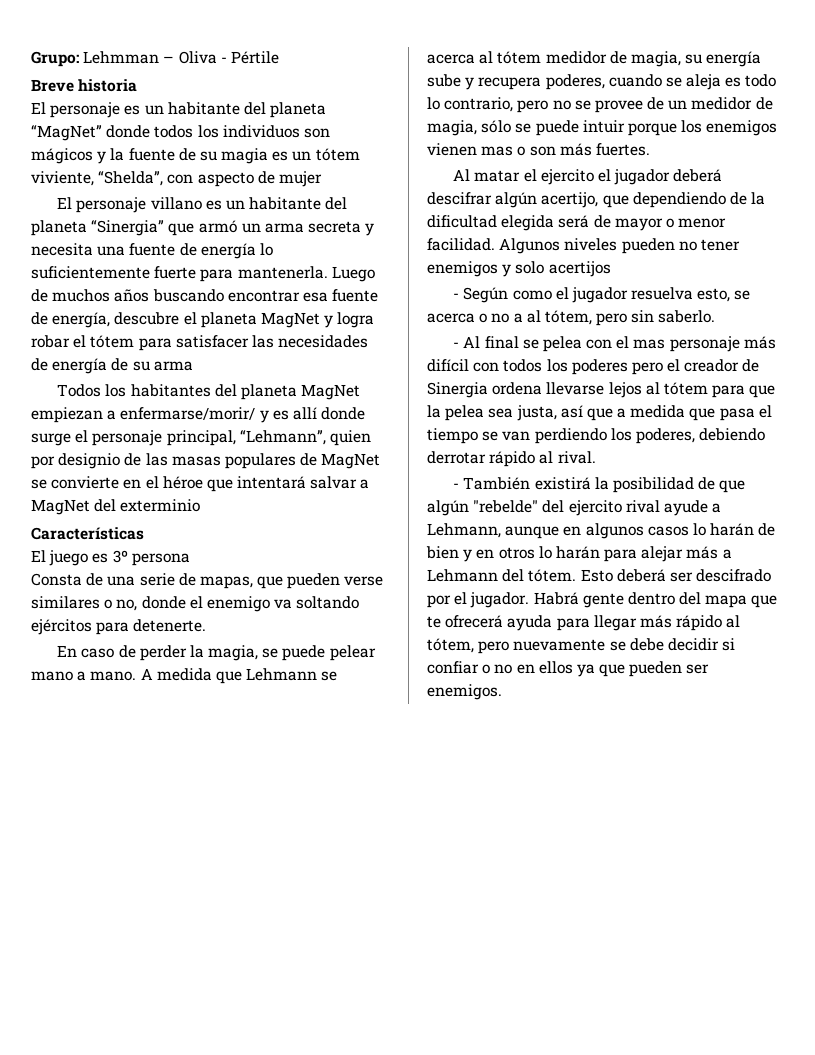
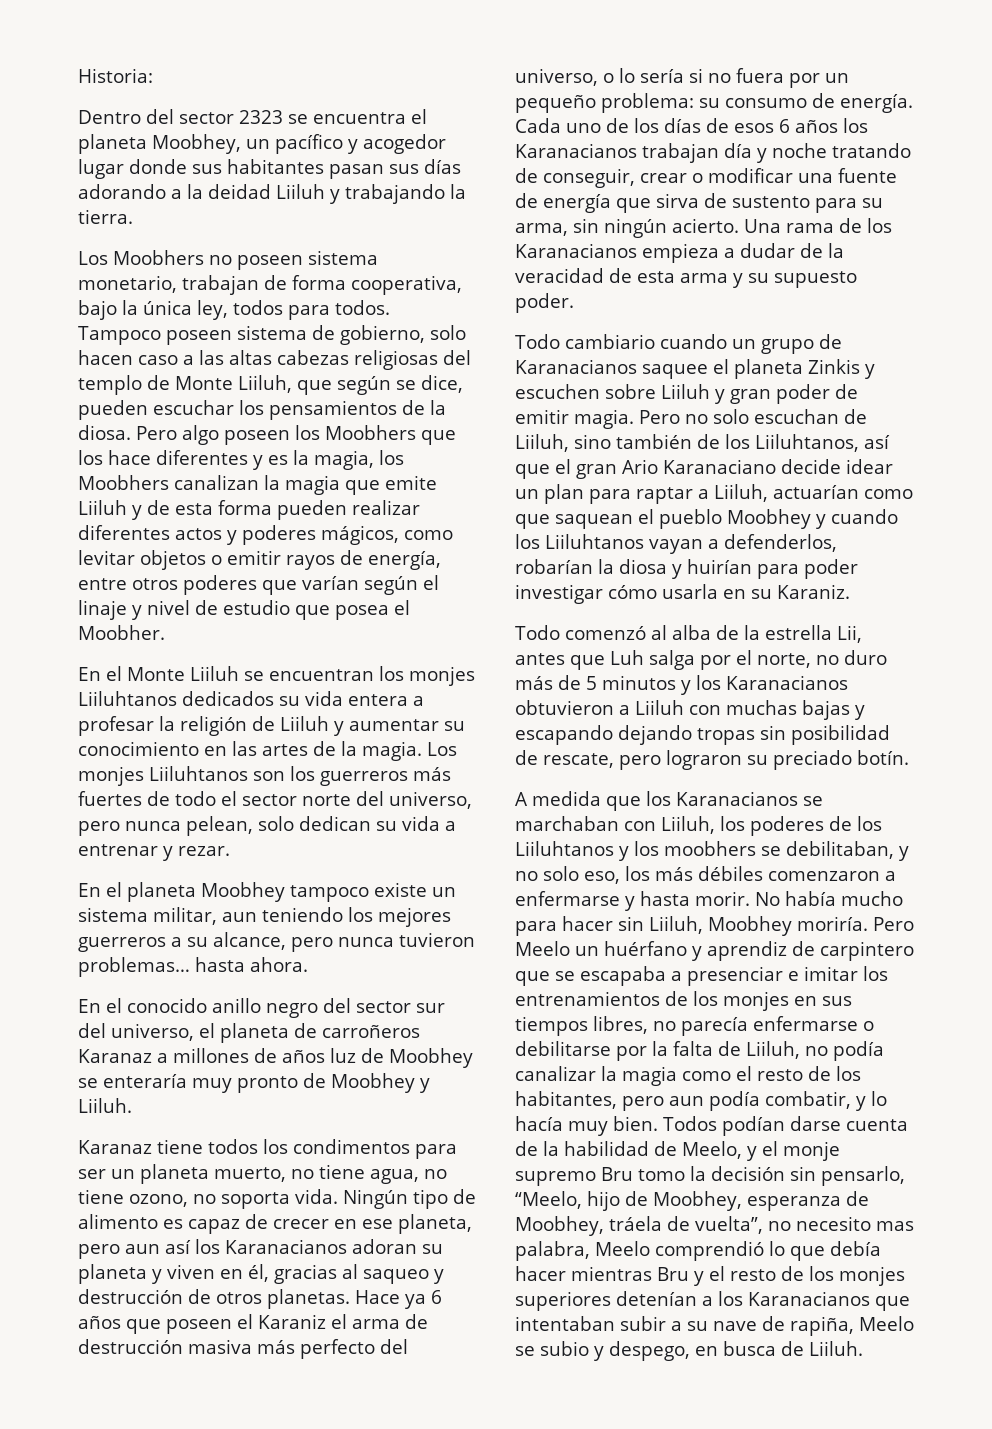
- Grupo: Lehmman – Oliva - Pértile
- Breve historia
- El personaje es un habitante del planeta “MagNet” donde todos los individuos son mágicos y la fuente de su magia es un tótem viviente, “Shelda”, con aspecto de mujer
- El personaje villano es un habitante del planeta “Sinergia” que armó un arma secreta y necesita una fuente de energía lo suficientemente fuerte para mantenerla. Luego de muchos años buscando encontrar esa fuente de energía, descubre el planeta MagNet y logra robar el tótem para satisfacer las necesidades de energía de su arma
- Todos los habitantes del planeta MagNet empiezan a enfermarse/morir/ y es allí donde surge el personaje principal, “Lehmann”, quien por designio de las masas populares de MagNet se convierte en el héroe que intentará salvar a MagNet del exterminio
- Características
- El juego es 3º persona
- Consta de una serie de mapas, que pueden verse similares o no, donde el enemigo va soltando ejércitos para detenerte.
- En caso de perder la magia, se puede pelear mano a mano. A medida que Lehmann se acerca al tótem medidor de magia, su energía sube y recupera poderes, cuando se aleja es todo lo contrario, pero no se provee de un medidor de magia, sólo se puede intuir porque los enemigos vienen mas o son más fuertes.
- Al matar el ejercito el jugador deberá descifrar algún acertijo, que dependiendo de la dificultad elegida será de mayor o menor facilidad. Algunos niveles pueden no tener enemigos y solo acertijos
- - Según como el jugador resuelva esto, se acerca o no a al tótem, pero sin saberlo.
- - Al final se pelea con el mas personaje más difícil con todos los poderes pero el creador de Sinergia ordena llevarse lejos al tótem para que la pelea sea justa, así que a medida que pasa el tiempo se van perdiendo los poderes, debiendo derrotar rápido al rival.
- - También existirá la posibilidad de que algún "rebelde" del ejercito rival ayude a Lehmann, aunque en algunos casos lo harán de bien y en otros lo harán para alejar más a Lehmann del tótem. Esto deberá ser descifrado por el jugador. Habrá gente dentro del mapa que te ofrecerá ayuda para llegar más rápido al tótem, pero nuevamente se debe decidir si confiar o no en ellos ya que pueden ser enemigos.
+ Historia:
+ Dentro del sector 2323 se encuentra el planeta Moobhey, un pacífico y acogedor lugar donde sus habitantes pasan sus días adorando a la deidad Liiluh y trabajando la tierra.
+ Los Moobhers no poseen sistema monetario, trabajan de forma cooperativa, bajo la única ley, todos para todos. Tampoco poseen sistema de gobierno, solo hacen caso a las altas cabezas religiosas del templo de Monte Liiluh, que según se dice, pueden escuchar los pensamientos de la diosa. Pero algo poseen los Moobhers que los hace diferentes y es la magia, los Moobhers canalizan la magia que emite Liiluh y de esta forma pueden realizar diferentes actos y poderes mágicos, como levitar objetos o emitir rayos de energía, entre otros poderes que varían según el linaje y nivel de estudio que posea el Moobher.
+ En el Monte Liiluh se encuentran los monjes Liiluhtanos dedicados su vida entera a profesar la religión de Liiluh y aumentar su conocimiento en las artes de la magia. Los monjes Liiluhtanos son los guerreros más fuertes de todo el sector norte del universo, pero nunca pelean, solo dedican su vida a entrenar y rezar.
+ En el planeta Moobhey tampoco existe un sistema militar, aun teniendo los mejores guerreros a su alcance, pero nunca tuvieron problemas… hasta ahora.
+ En el conocido anillo negro del sector sur del universo, el planeta de carroñeros Karanaz a millones de años luz de Moobhey se enteraría muy pronto de Moobhey y Liiluh.
+ Karanaz tiene todos los condimentos para ser un planeta muerto, no tiene agua, no tiene ozono, no soporta vida. Ningún tipo de alimento es capaz de crecer en ese planeta, pero aun así los Karanacianos adoran su planeta y viven en él, gracias al saqueo y destrucción de otros planetas. Hace ya 6 años que poseen el Karaniz el arma de destrucción masiva más perfecto del universo, o lo sería si no fuera por un pequeño problema: su consumo de energía. Cada uno de los días de esos 6 años los Karanacianos trabajan día y noche tratando de conseguir, crear o modificar una fuente de energía que sirva de sustento para su arma, sin ningún acierto. Una rama de los Karanacianos empieza a dudar de la veracidad de esta arma y su supuesto poder.
+ Todo cambiario cuando un grupo de Karanacianos saquee el planeta Zinkis y escuchen sobre Liiluh y gran poder de emitir magia. Pero no solo escuchan de Liiluh, sino también de los Liiluhtanos, así que el gran Ario Karanaciano decide idear un plan para raptar a Liiluh, actuarían como que saquean el pueblo Moobhey y cuando los Liiluhtanos vayan a defenderlos, robarían la diosa y huirían para poder investigar cómo usarla en su Karaniz.
+ Todo comenzó al alba de la estrella Lii, antes que Luh salga por el norte, no duro más de 5 minutos y los Karanacianos obtuvieron a Liiluh con muchas bajas y escapando dejando tropas sin posibilidad de rescate, pero lograron su preciado botín.
+ A medida que los Karanacianos se marchaban con Liiluh, los poderes de los Liiluhtanos y los moobhers se debilitaban, y no solo eso, los más débiles comenzaron a enfermarse y hasta morir. No había mucho para hacer sin Liiluh, Moobhey moriría. Pero Meelo un huérfano y aprendiz de carpintero que se escapaba a presenciar e imitar los entrenamientos de los monjes en sus tiempos libres, no parecía enfermarse o debilitarse por la falta de Liiluh, no podía canalizar la magia como el resto de los habitantes, pero aun podía combatir, y lo hacía muy bien. Todos podían darse cuenta de la habilidad de Meelo, y el monje supremo Bru tomo la decisión sin pensarlo, “Meelo, hijo de Moobhey, esperanza de Moobhey, tráela de vuelta”, no necesito mas palabra, Meelo comprendió lo que debía hacer mientras Bru y el resto de los monjes superiores detenían a los Karanacianos que intentaban subir a su nave de rapiña, Meelo se subio y despego, en busca de Liiluh.

